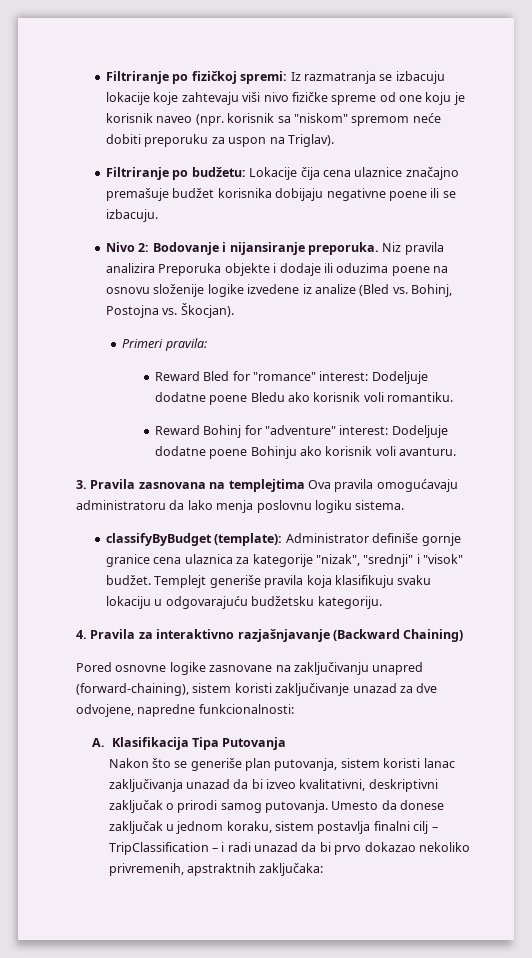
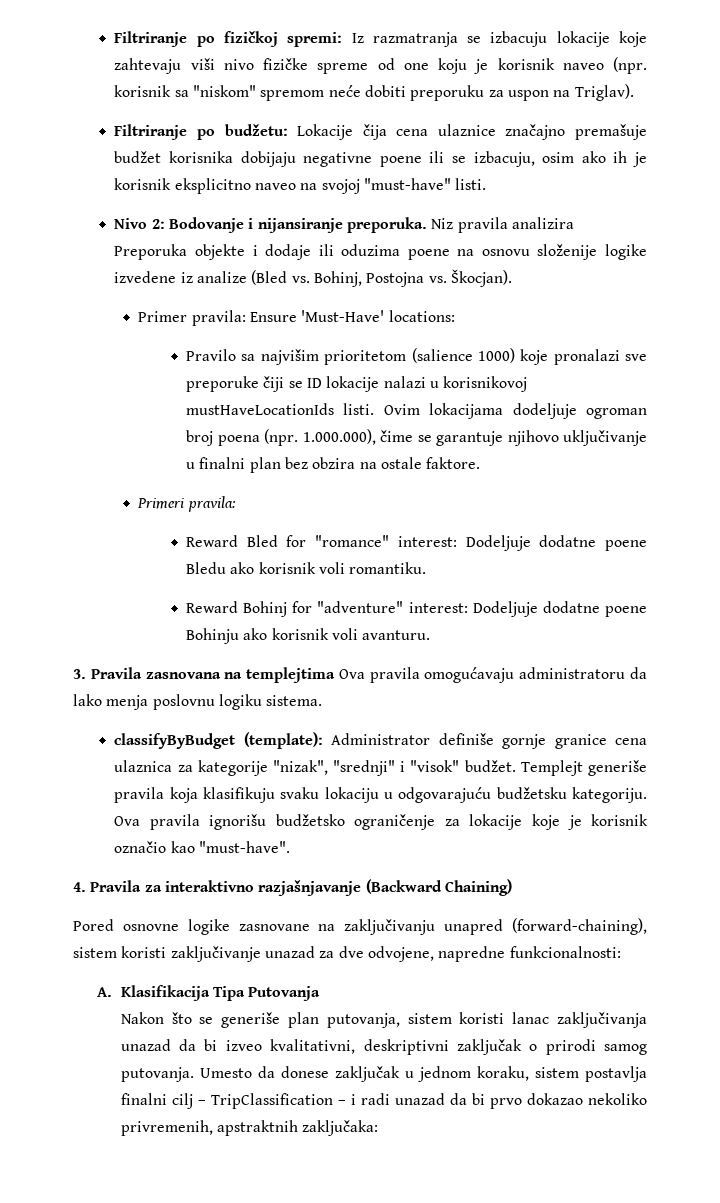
- Filtriranje po budžetu: Lokacije čija cena ulaznice značajno premašuje budžet korisnika dobijaju negativne poene ili se izbacuju.
+ Filtriranje po budžetu: Lokacije čija cena ulaznice značajno premašuje budžet korisnika dobijaju negativne poene ili se izbacuju, osim ako ih je korisnik eksplicitno naveo na svojoj "must-have" listi.
+ Primer pravila: Ensure 'Must-Have' locations:
+ Pravilo sa najvišim prioritetom (salience 1000) koje pronalazi sve preporuke čiji se ID lokacije nalazi u korisnikovoj mustHaveLocationIds listi. Ovim lokacijama dodeljuje ogroman broj poena (npr. 1.000.000), čime se garantuje njihovo uključivanje u finalni plan bez obzira na ostale faktore.
+ Ova pravila ignorišu budžetsko ograničenje za lokacije koje je korisnik označio kao "must-have".

